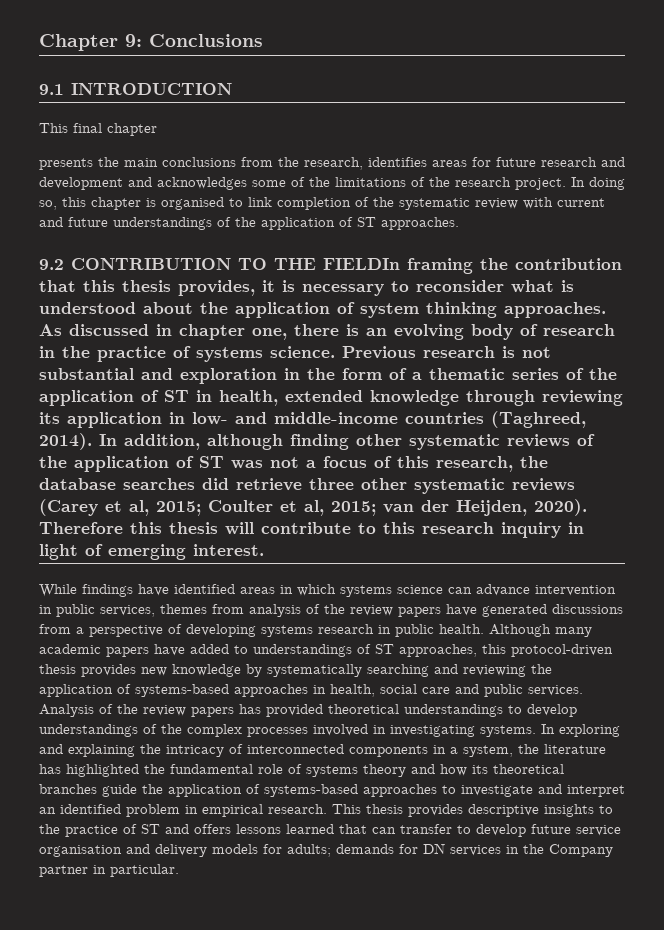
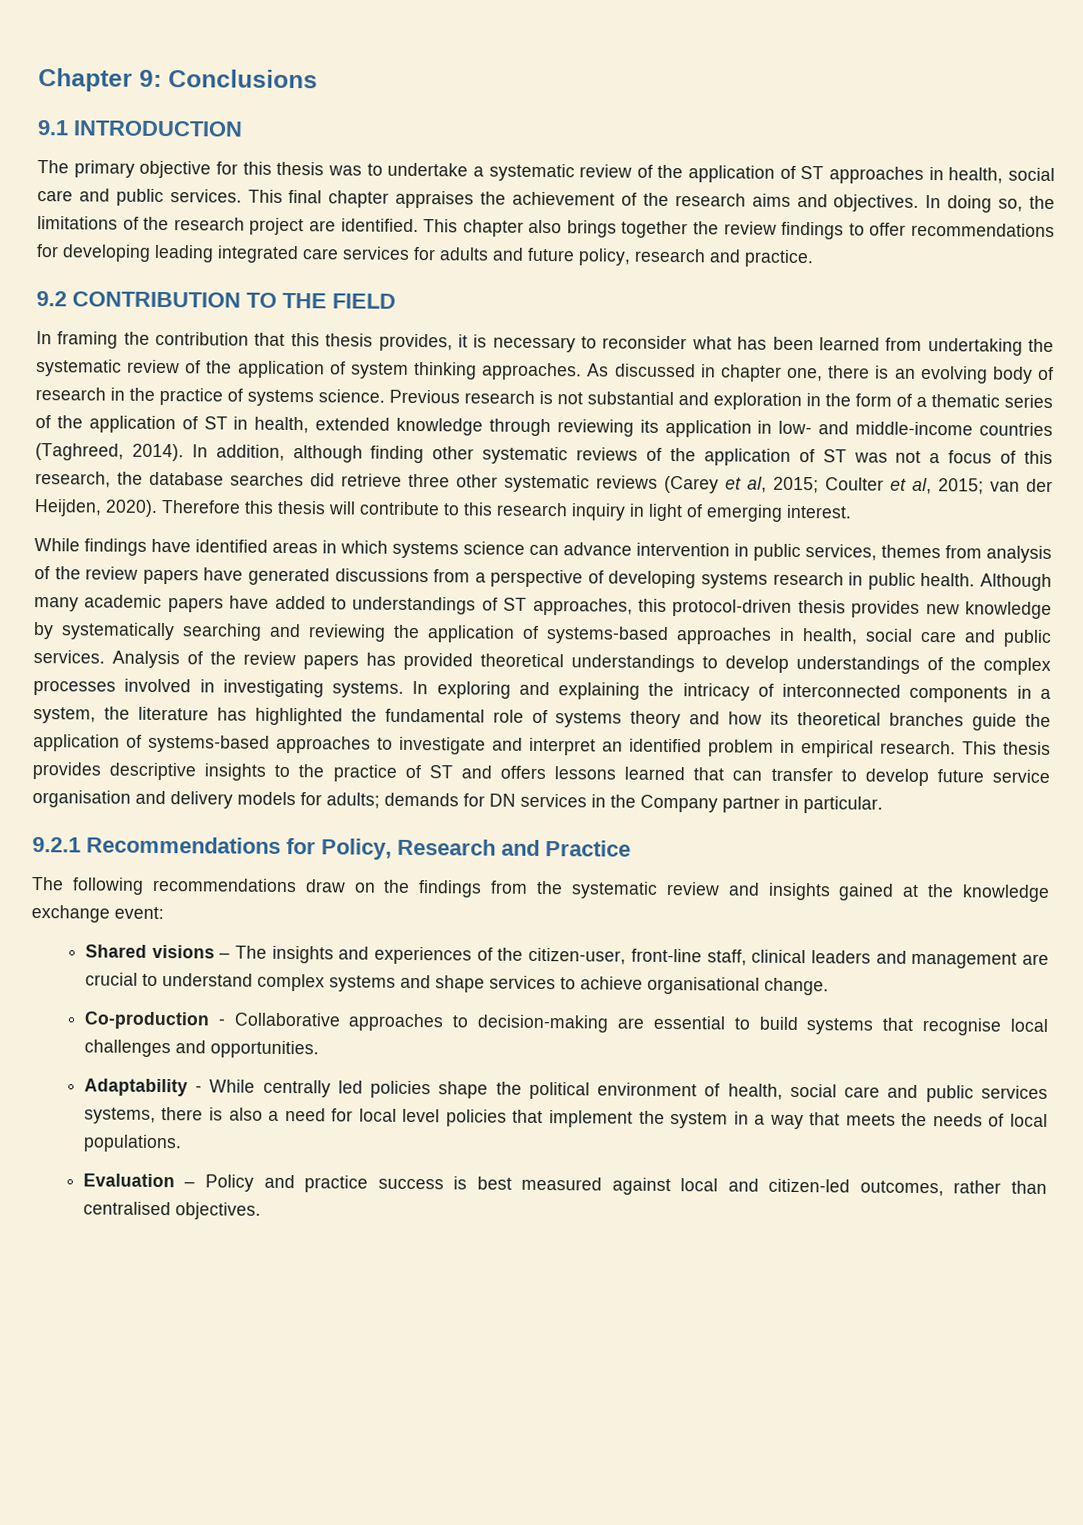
- This final chapter
- presents the main conclusions from the research, identifies areas for future research and development and acknowledges some of the limitations of the research project. In doing so, this chapter is organised to link completion of the systematic review with current and future understandings of the application of ST approaches.
+ The primary objective for this thesis was to undertake a systematic review of the application of ST approaches in health, social care and public services. This final chapter appraises the achievement of the research aims and objectives. In doing so, the limitations of the research project are identified. This chapter also brings together the review findings to offer recommendations for developing leading integrated care services for adults and future policy, research and practice.
- 9.2 CONTRIBUTION TO THE FIELDIn framing the contribution that this thesis provides, it is necessary to reconsider what is understood about the application of system thinking approaches.
+ 9.2 CONTRIBUTION TO THE FIELD
+ In framing the contribution that this thesis provides, it is necessary to reconsider what has been learned from undertaking the systematic review of the application of system thinking approaches.
+ 9.2.1 Recommendations for Policy, Research and Practice
+ The following recommendations draw on the findings from the systematic review and insights gained at the knowledge exchange event:
+ Shared visions – The insights and experiences of the citizen-user, front-line staff, clinical leaders and management are crucial to understand complex systems and shape services to achieve organisational change.
+ Co-production - Collaborative approaches to decision-making are essential to build systems that recognise local challenges and opportunities.
+ Adaptability - While centrally led policies shape the political environment of health, social care and public services systems, there is also a need for local level policies that implement the system in a way that meets the needs of local populations.
+ Evaluation – Policy and practice success is best measured against local and citizen-led outcomes, rather than centralised objectives.

